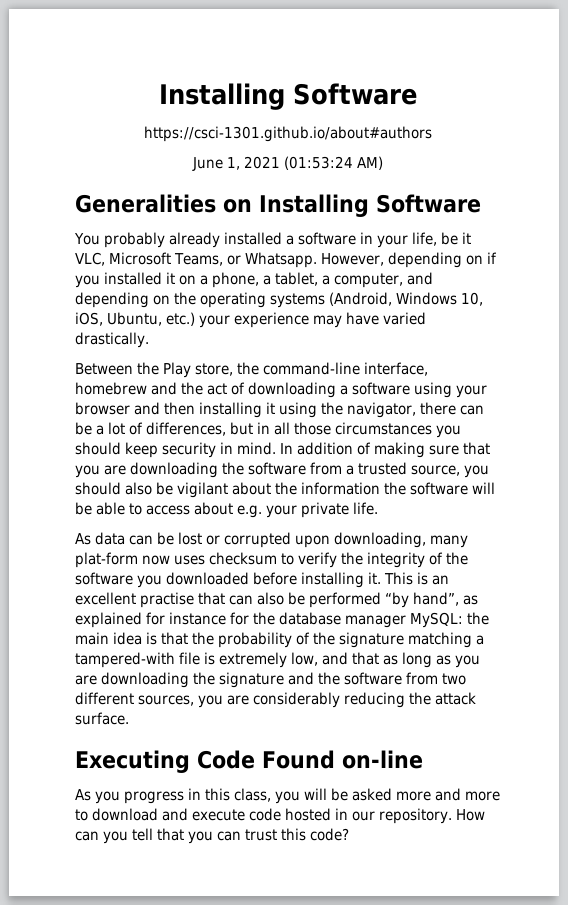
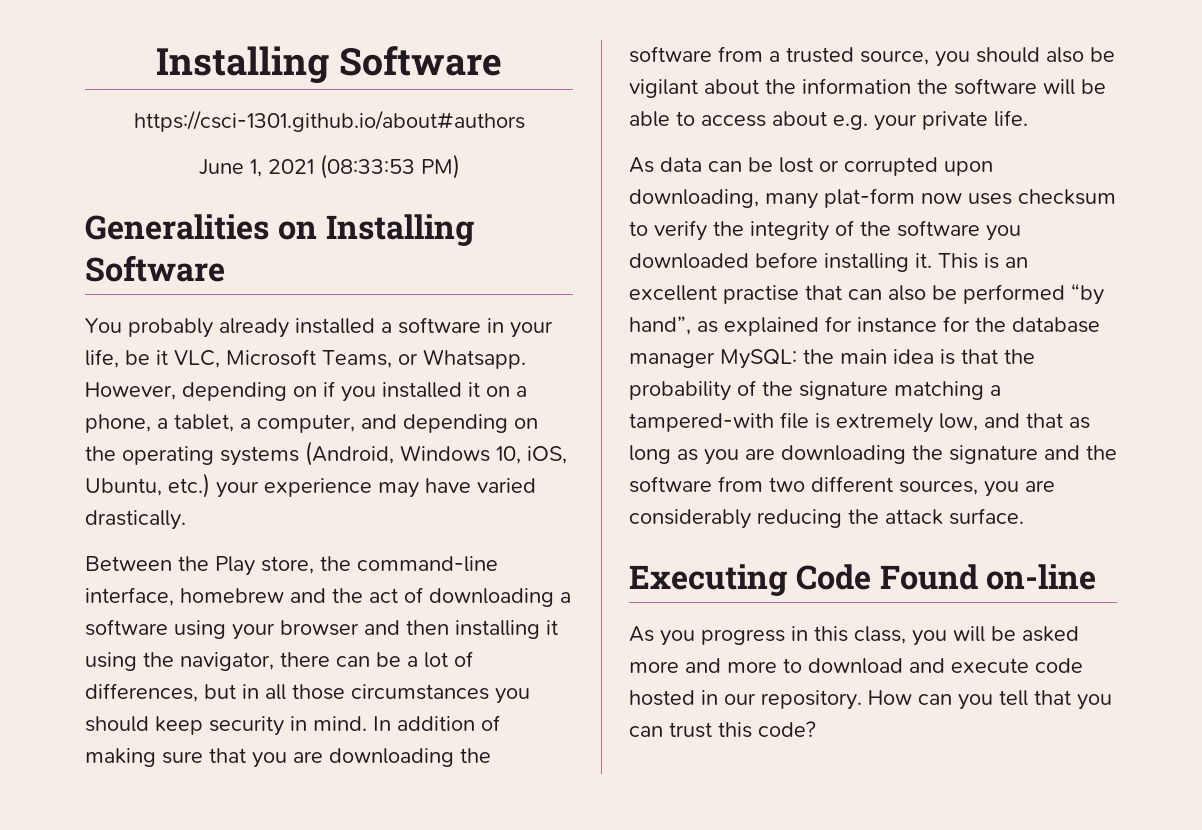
- June 1, 2021 (01:53:24 AM)
+ June 1, 2021 (08:33:53 PM)

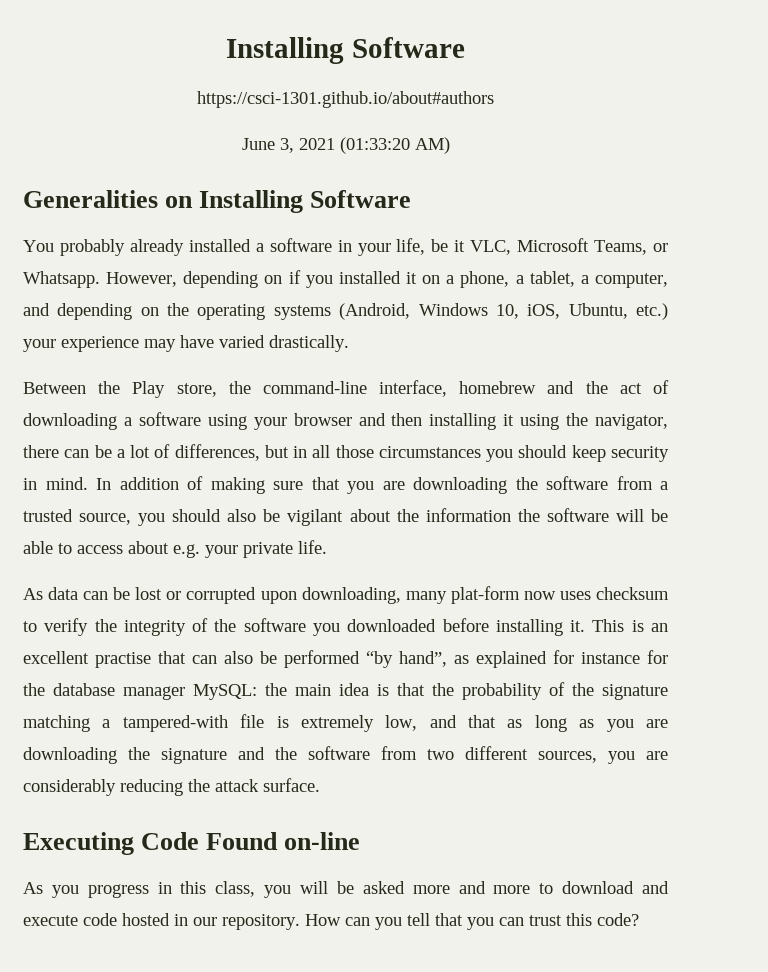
- June 1, 2021 (08:33:53 PM)
+ June 3, 2021 (01:33:20 AM)

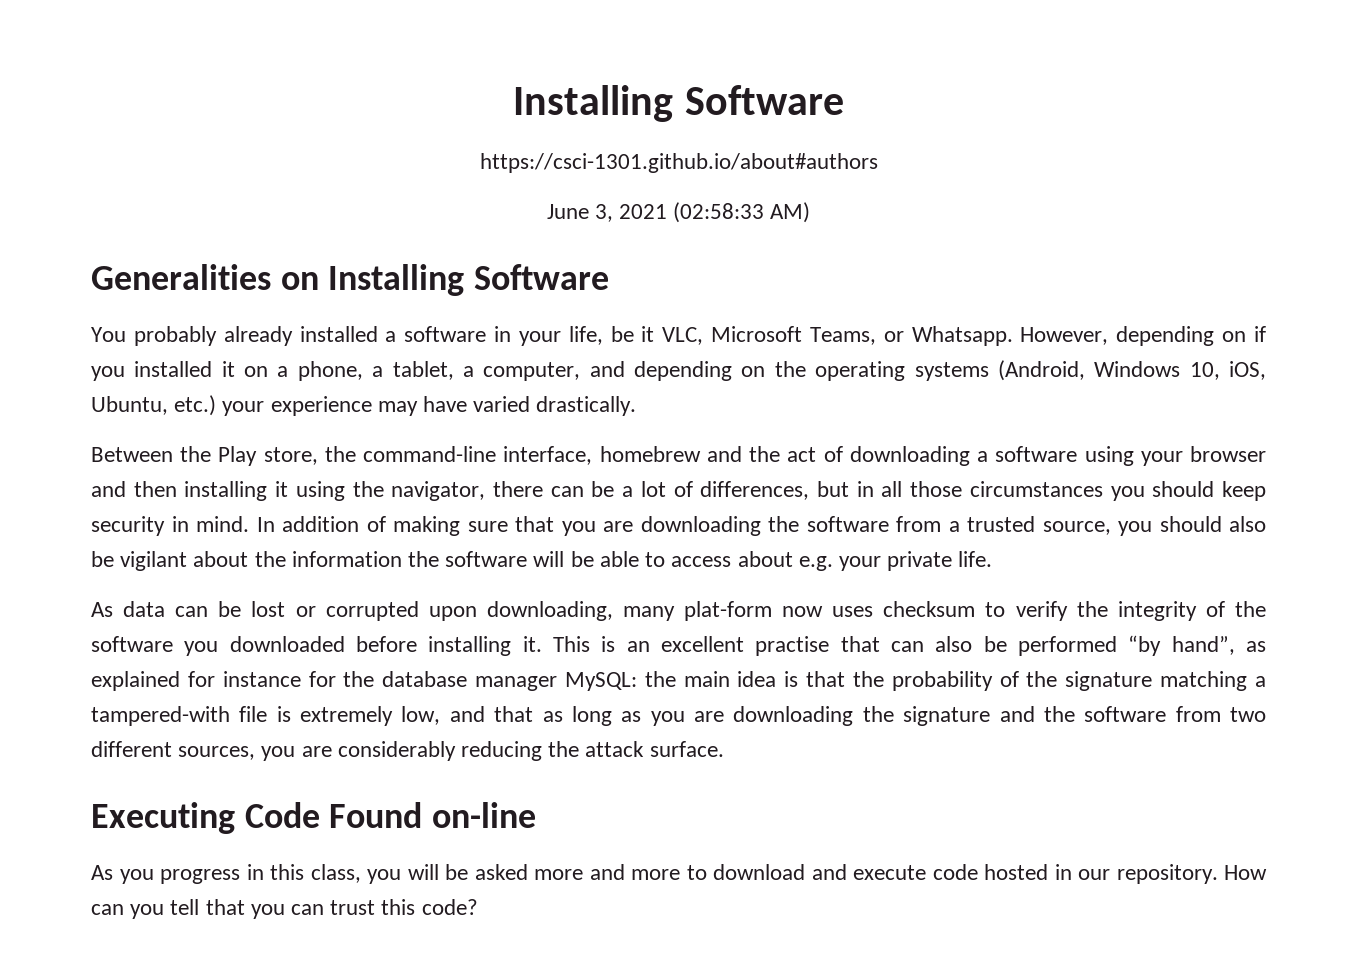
- June 3, 2021 (01:33:20 AM)
+ June 3, 2021 (02:58:33 AM)

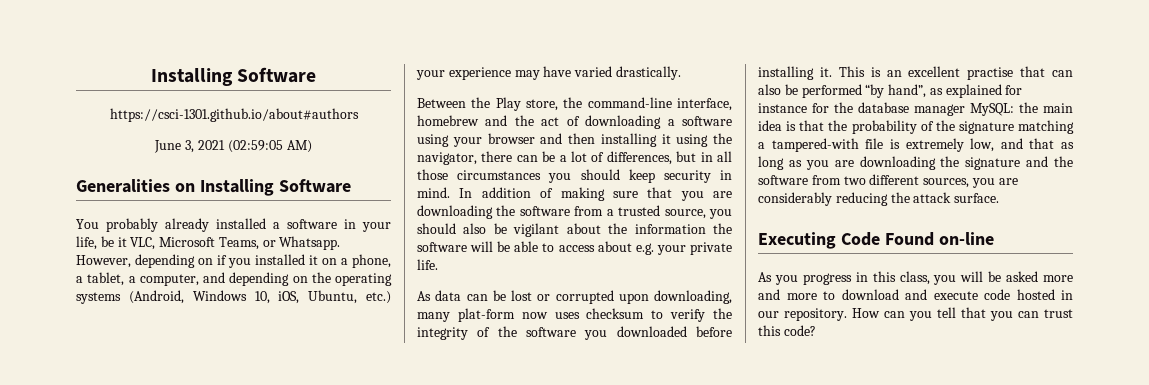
- June 3, 2021 (02:58:33 AM)
+ June 3, 2021 (02:59:05 AM)

